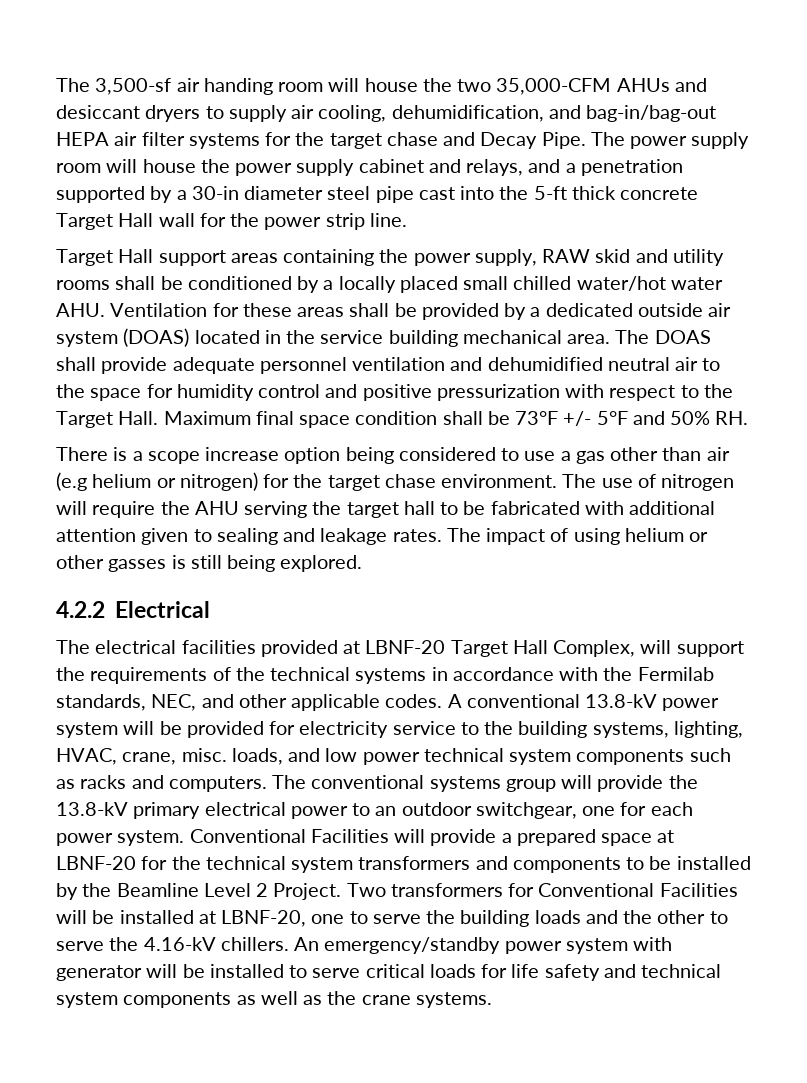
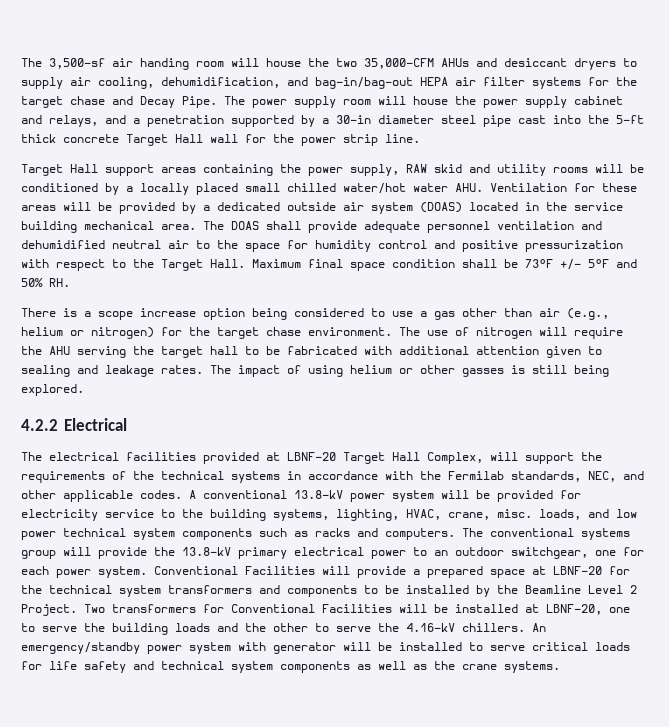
- Target Hall support areas containing the power supply, RAW skid and utility rooms shall be conditioned by a locally placed small chilled water/hot water AHU. Ventilation for these areas shall be provided by a dedicated outside air system (DOAS) located in the service building mechanical area.
+ Target Hall support areas containing the power supply, RAW skid and utility rooms will be conditioned by a locally placed small chilled water/hot water AHU. Ventilation for these areas will be provided by a dedicated outside air system (DOAS) located in the service building mechanical area.
- There is a scope increase option being considered to use a gas other than air (e.g helium or nitrogen) for the target chase environment.
+ There is a scope increase option being considered to use a gas other than air (e.g., helium or nitrogen) for the target chase environment.

